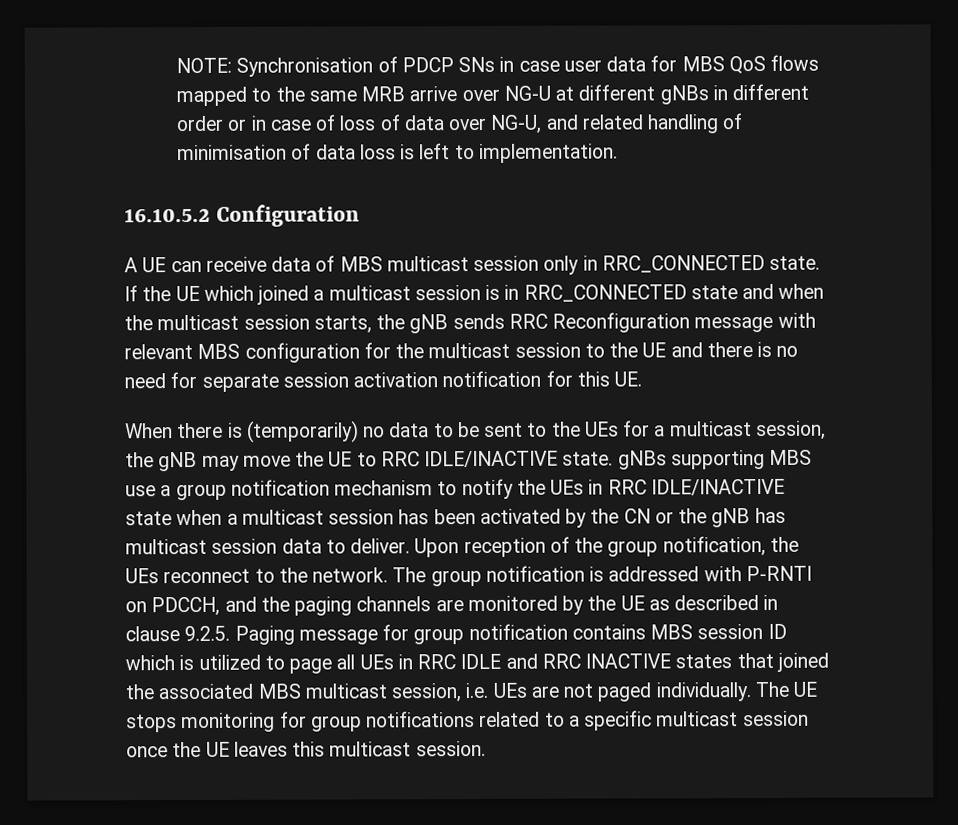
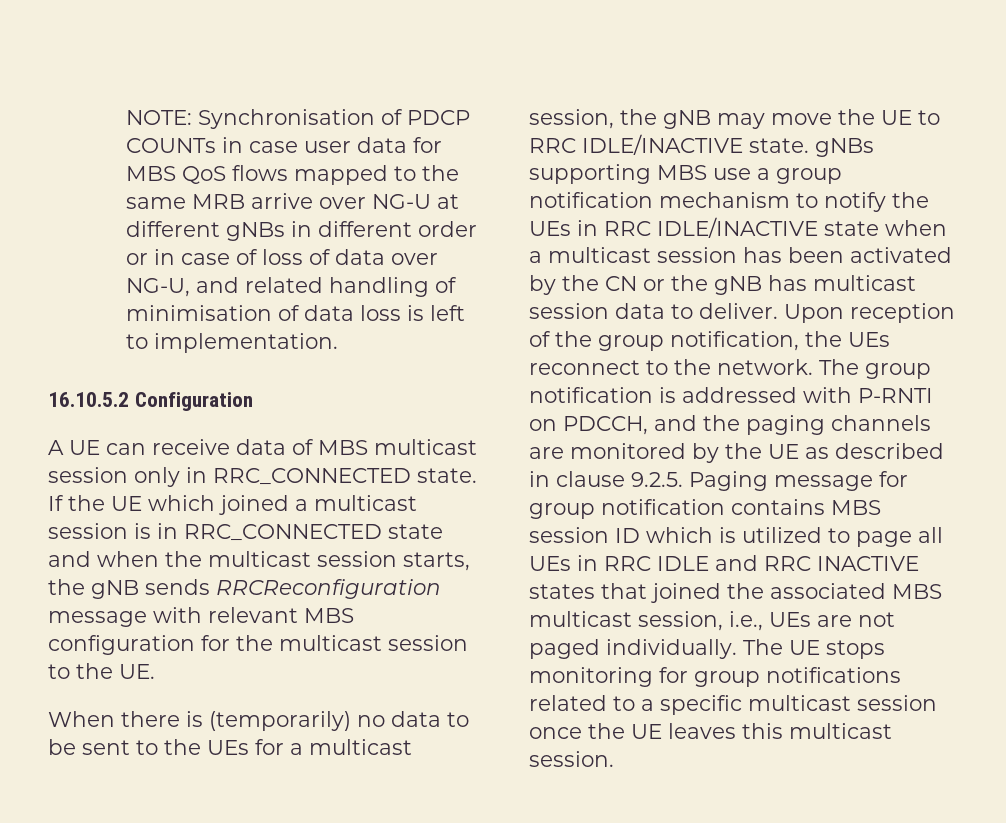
- NOTE: Synchronisation of PDCP SNs in case user data for MBS QoS flows mapped to the same MRB arrive over NG-U at different gNBs in different order or in case of loss of data over NG-U, and related handling of minimisation of data loss is left to implementation.
+ NOTE: Synchronisation of PDCP COUNTs in case user data for MBS QoS flows mapped to the same MRB arrive over NG-U at different gNBs in different order or in case of loss of data over NG-U, and related handling of minimisation of data loss is left to implementation.
- If the UE which joined a multicast session is in RRC_CONNECTED state and when the multicast session starts, the gNB sends RRC Reconfiguration message with relevant MBS configuration for the multicast session to the UE and there is no need for separate session activation notification for this UE.
+ If the UE which joined a multicast session is in RRC_CONNECTED state and when the multicast session starts, the gNB sends RRCReconfiguration message with relevant MBS configuration for the multicast session to the UE.
- The group notification is addressed with P-RNTI on PDCCH, and the paging channels are monitored by the UE as described in clause 9.2.5. Paging message for group notification contains MBS session ID which is utilized to page all UEs in RRC IDLE and RRC INACTIVE states that joined the associated MBS multicast session, i.e. UEs are not paged individually.
+ The group notification is addressed with P-RNTI on PDCCH, and the paging channels are monitored by the UE as described in clause 9.2.5. Paging message for group notification contains MBS session ID which is utilized to page all UEs in RRC IDLE and RRC INACTIVE states that joined the associated MBS multicast session, i.e., UEs are not paged individually.

